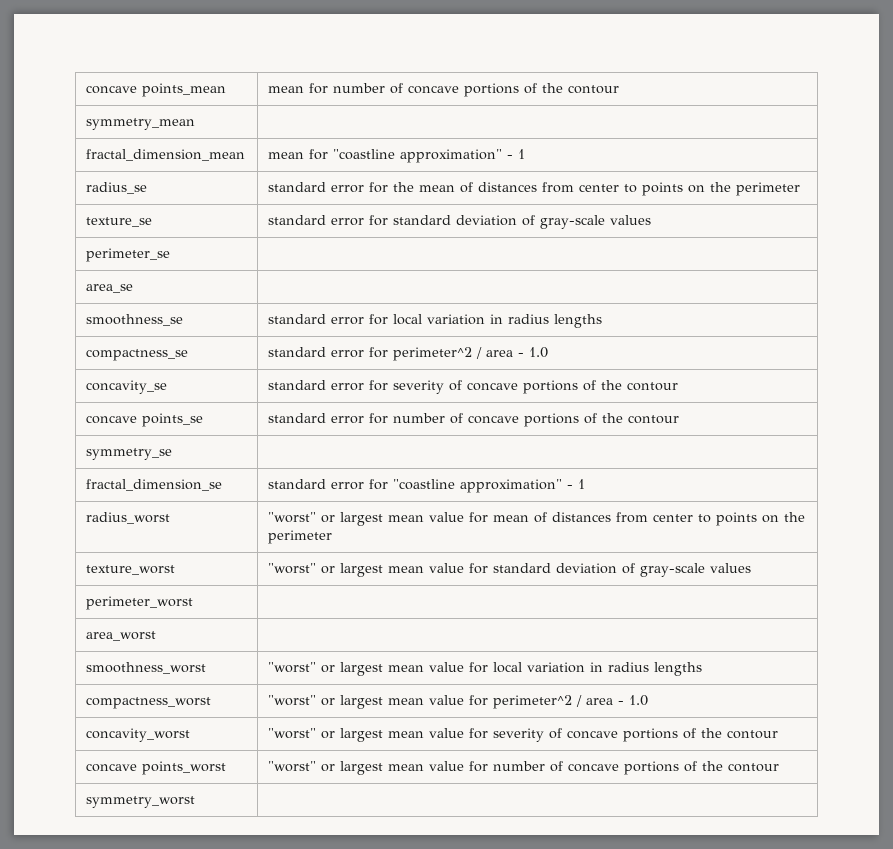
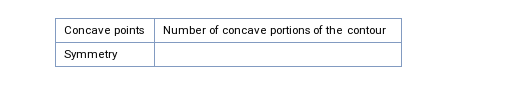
- concave points_mean | mean for number of concave portions of the contour
- symmetry_mean |
- fractal_dimension_mean | mean for "coastline approximation" - 1
- radius_se | standard error for the mean of distances from center to points on the perimeter
- texture_se | standard error for standard deviation of gray-scale values
- perimeter_se |
- area_se |
- smoothness_se | standard error for local variation in radius lengths
- compactness_se | standard error for perimeter^2 / area - 1.0
- concavity_se | standard error for severity of concave portions of the contour
- concave points_se | standard error for number of concave portions of the contour
- symmetry_se |
- fractal_dimension_se | standard error for "coastline approximation" - 1
- radius_worst | "worst" or largest mean value for mean of distances from center to points on the perimeter
- texture_worst | "worst" or largest mean value for standard deviation of gray-scale values
- perimeter_worst |
- area_worst |
- smoothness_worst | "worst" or largest mean value for local variation in radius lengths
- compactness_worst | "worst" or largest mean value for perimeter^2 / area - 1.0
- concavity_worst | "worst" or largest mean value for severity of concave portions of the contour
- concave points_worst | "worst" or largest mean value for number of concave portions of the contour
- symmetry_worst |
+ Concave points | Number of concave portions of the contour
+ Symmetry |

